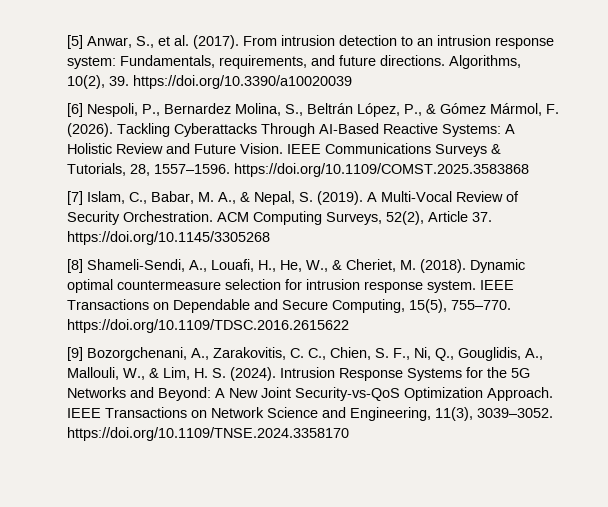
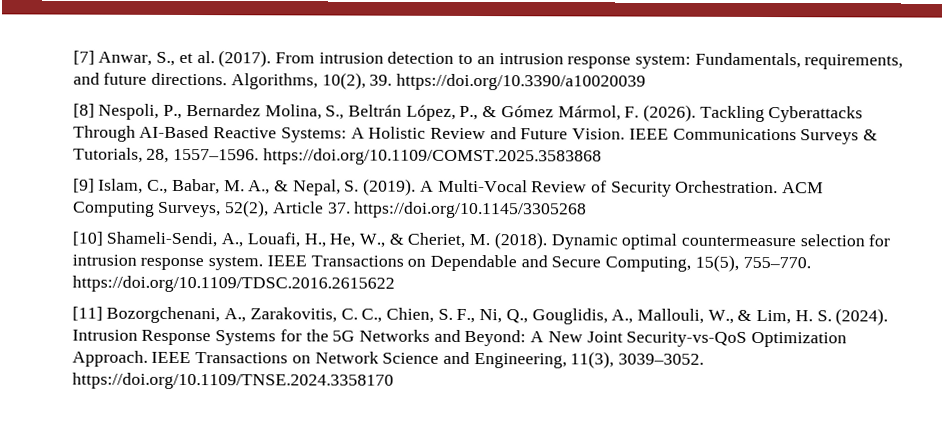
- [5] Anwar, S., et al. (2017).
+ [7] Anwar, S., et al. (2017).
- [6] Nespoli, P., Bernardez Molina, S., Beltrán López, P., & Gómez Mármol, F. (2026).
+ [8] Nespoli, P., Bernardez Molina, S., Beltrán López, P., & Gómez Mármol, F. (2026).
- [7] Islam, C., Babar, M. A., & Nepal, S. (2019).
+ [9] Islam, C., Babar, M. A., & Nepal, S. (2019).
- [8] Shameli-Sendi, A., Louafi, H., He, W., & Cheriet, M. (2018).
+ [10] Shameli-Sendi, A., Louafi, H., He, W., & Cheriet, M. (2018).
- [9] Bozorgchenani, A., Zarakovitis, C. C., Chien, S. F., Ni, Q., Gouglidis, A., Mallouli, W., & Lim, H. S. (2024).
+ [11] Bozorgchenani, A., Zarakovitis, C. C., Chien, S. F., Ni, Q., Gouglidis, A., Mallouli, W., & Lim, H. S. (2024).

